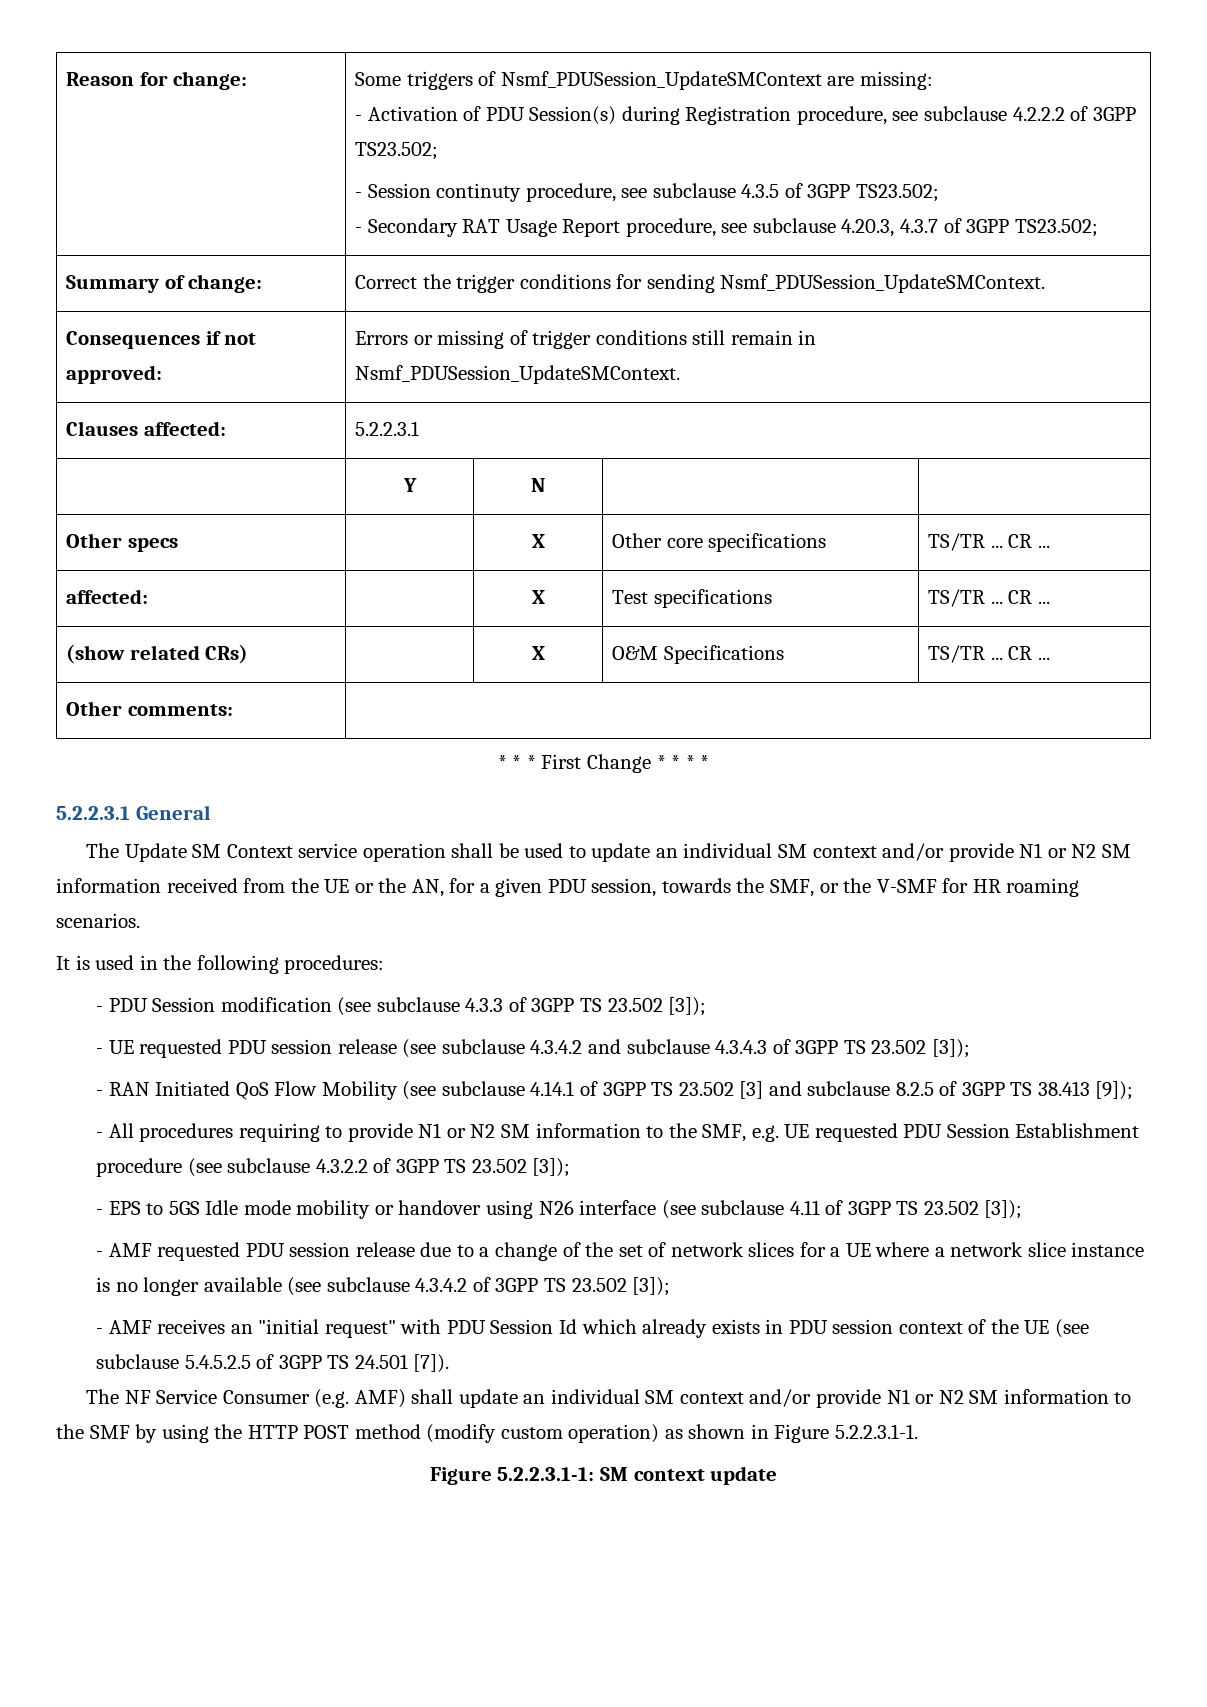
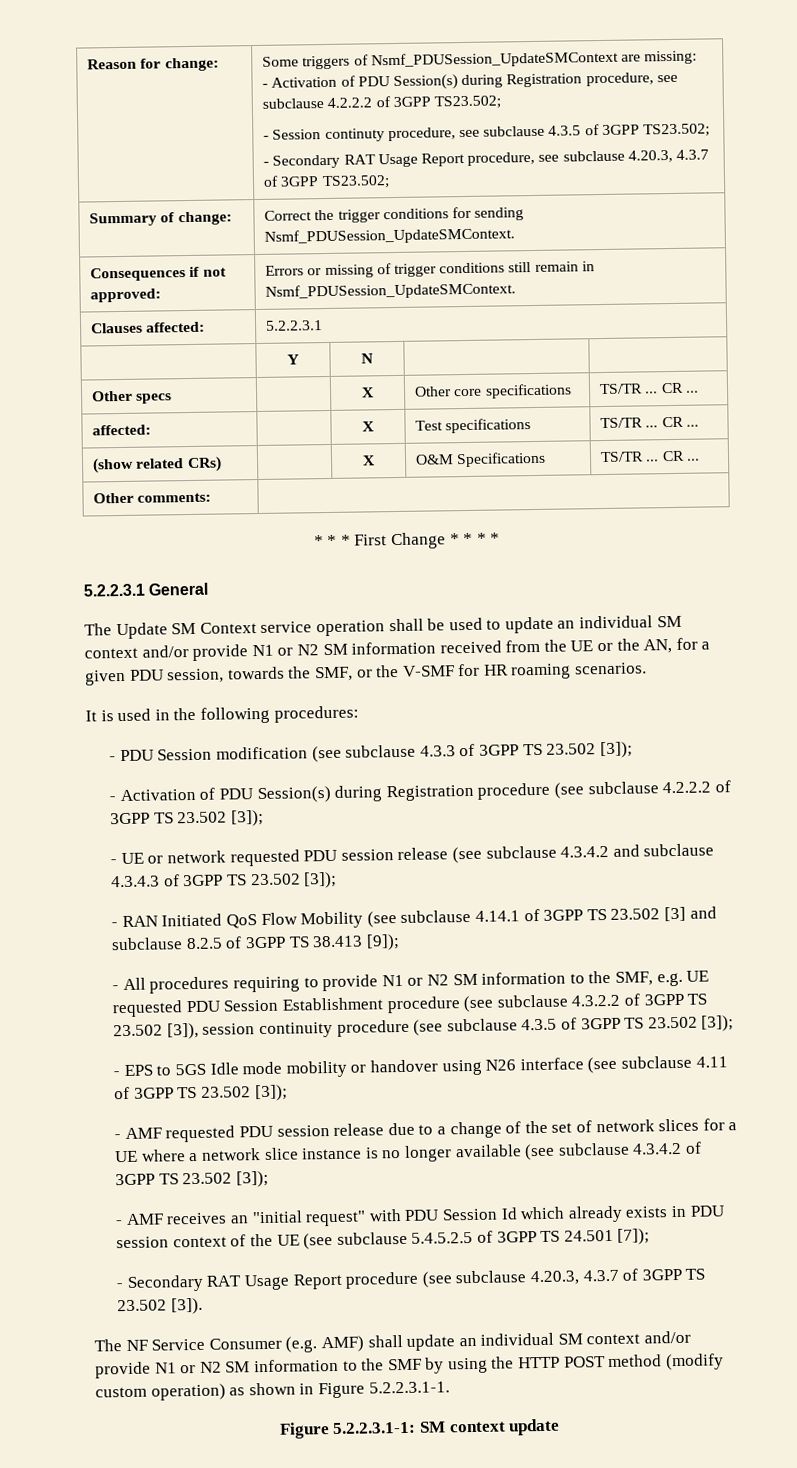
+ - Activation of PDU Session(s) during Registration procedure (see subclause 4.2.2.2 of 3GPP TS 23.502 [3]);
- - UE requested PDU session release (see subclause 4.3.4.2 and subclause 4.3.4.3 of 3GPP TS 23.502 [3]);
+ - UE or network requested PDU session release (see subclause 4.3.4.2 and subclause 4.3.4.3 of 3GPP TS 23.502 [3]);
- - All procedures requiring to provide N1 or N2 SM information to the SMF, e.g. UE requested PDU Session Establishment procedure (see subclause 4.3.2.2 of 3GPP TS 23.502 [3]);
+ - All procedures requiring to provide N1 or N2 SM information to the SMF, e.g. UE requested PDU Session Establishment procedure (see subclause 4.3.2.2 of 3GPP TS 23.502 [3]), session continuity procedure (see subclause 4.3.5 of 3GPP TS 23.502 [3]);
- - AMF receives an "initial request" with PDU Session Id which already exists in PDU session context of the UE (see subclause 5.4.5.2.5 of 3GPP TS 24.501 [7]).
+ - AMF receives an "initial request" with PDU Session Id which already exists in PDU session context of the UE (see subclause 5.4.5.2.5 of 3GPP TS 24.501 [7]);
+ - Secondary RAT Usage Report procedure (see subclause 4.20.3, 4.3.7 of 3GPP TS 23.502 [3]).

